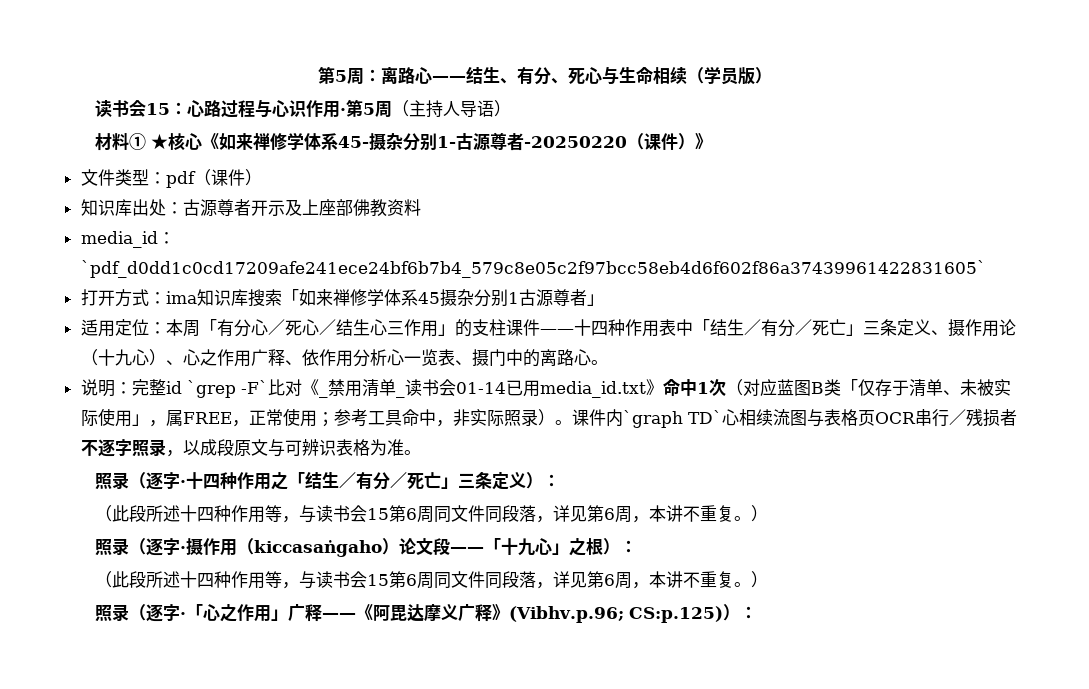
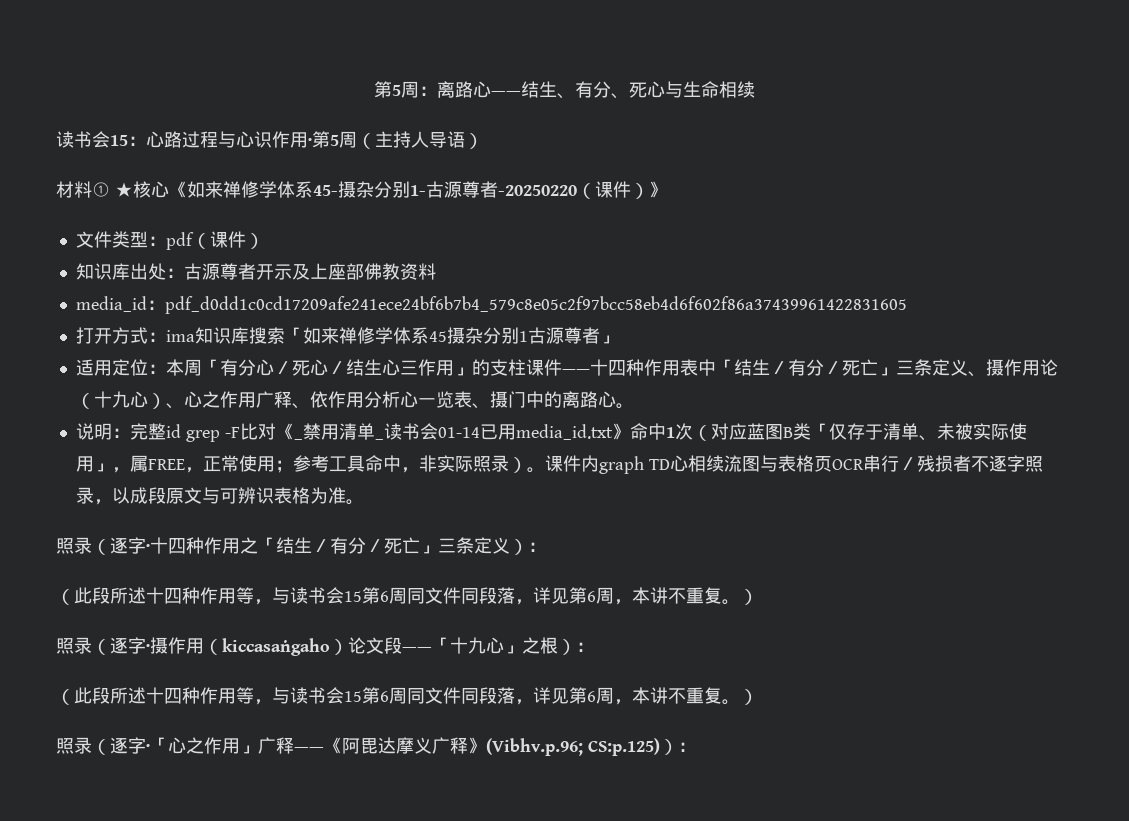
- 第5周：离路心——结生、有分、死心与生命相续（学员版）
+ 第5周：离路心——结生、有分、死心与生命相续
- media_id：`pdf_d0dd1c0cd17209afe241ece24bf6b7b4_579c8e05c2f97bcc58eb4d6f602f86a37439961422831605`
+ media_id：pdf_d0dd1c0cd17209afe241ece24bf6b7b4_579c8e05c2f97bcc58eb4d6f602f86a37439961422831605
- 说明：完整id `grep -F`比对《_禁用清单_读书会01-14已用media_id.txt》命中1次（对应蓝图B类「仅存于清单、未被实际使用」，属FREE，正常使用；参考工具命中，非实际照录）。
+ 说明：完整id grep -F比对《_禁用清单_读书会01-14已用media_id.txt》命中1次（对应蓝图B类「仅存于清单、未被实际使用」，属FREE，正常使用；参考工具命中，非实际照录）。
- 课件内`graph TD`心相续流图与表格页OCR串行／残损者不逐字照录，以成段原文与可辨识表格为准。
+ 课件内graph TD心相续流图与表格页OCR串行／残损者不逐字照录，以成段原文与可辨识表格为准。

